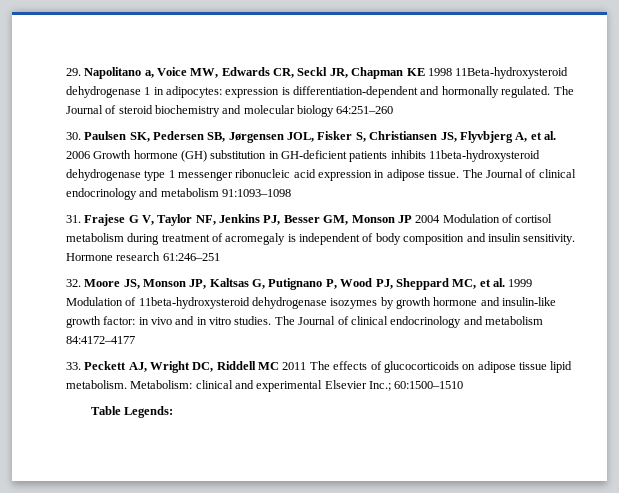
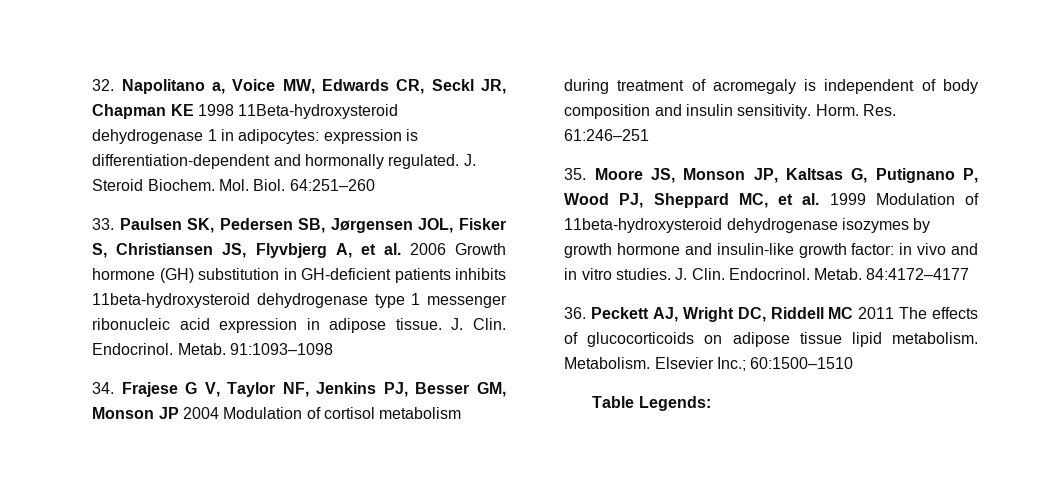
- 29. Napolitano a, Voice MW, Edwards CR, Seckl JR, Chapman KE 1998 11Beta-hydroxysteroid dehydrogenase 1 in adipocytes: expression is differentiation-dependent and hormonally regulated.
+ 32. Napolitano a, Voice MW, Edwards CR, Seckl JR, Chapman KE 1998 11Beta-hydroxysteroid dehydrogenase 1 in adipocytes: expression is differentiation-dependent and hormonally regulated.
- The Journal of steroid biochemistry and molecular biology 64:251–260
+ J. Steroid Biochem. Mol. Biol. 64:251–260
- 30. Paulsen SK, Pedersen SB, Jørgensen JOL, Fisker S, Christiansen JS, Flyvbjerg A, et al. 2006 Growth hormone (GH) substitution in GH-deficient patients inhibits 11beta-hydroxysteroid dehydrogenase type 1 messenger ribonucleic acid expression in adipose tissue.
+ 33. Paulsen SK, Pedersen SB, Jørgensen JOL, Fisker S, Christiansen JS, Flyvbjerg A, et al. 2006 Growth hormone (GH) substitution in GH-deficient patients inhibits 11beta-hydroxysteroid dehydrogenase type 1 messenger ribonucleic acid expression in adipose tissue.
- The Journal of clinical endocrinology and metabolism 91:1093–1098
+ J. Clin. Endocrinol. Metab. 91:1093–1098
- 31. Frajese G V, Taylor NF, Jenkins PJ, Besser GM, Monson JP 2004 Modulation of cortisol metabolism during treatment of acromegaly is independent of body composition and insulin sensitivity.
+ 34. Frajese G V, Taylor NF, Jenkins PJ, Besser GM, Monson JP 2004 Modulation of cortisol metabolism during treatment of acromegaly is independent of body composition and insulin sensitivity.
- Hormone research 61:246–251
+ Horm. Res. 61:246–251
- 32. Moore JS, Monson JP, Kaltsas G, Putignano P, Wood PJ, Sheppard MC, et al. 1999 Modulation of 11beta-hydroxysteroid dehydrogenase isozymes by growth hormone and insulin-like growth factor: in vivo and in vitro studies.
+ 35. Moore JS, Monson JP, Kaltsas G, Putignano P, Wood PJ, Sheppard MC, et al. 1999 Modulation of 11beta-hydroxysteroid dehydrogenase isozymes by growth hormone and insulin-like growth factor: in vivo and in vitro studies.
- The Journal of clinical endocrinology and metabolism 84:4172–4177
+ J. Clin. Endocrinol. Metab. 84:4172–4177
- 33. Peckett AJ, Wright DC, Riddell MC 2011 The effects of glucocorticoids on adipose tissue lipid metabolism.
+ 36. Peckett AJ, Wright DC, Riddell MC 2011 The effects of glucocorticoids on adipose tissue lipid metabolism.
- Metabolism: clinical and experimental Elsevier Inc.; 60:1500–1510
+ Metabolism. Elsevier Inc.; 60:1500–1510

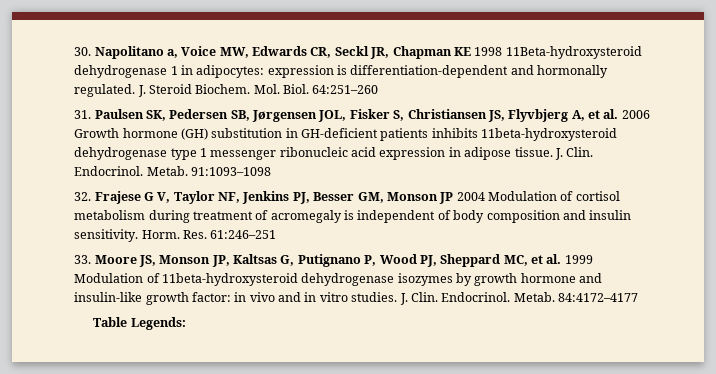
- 32. Napolitano a, Voice MW, Edwards CR, Seckl JR, Chapman KE 1998 11Beta-hydroxysteroid dehydrogenase 1 in adipocytes: expression is differentiation-dependent and hormonally regulated.
+ 30. Napolitano a, Voice MW, Edwards CR, Seckl JR, Chapman KE 1998 11Beta-hydroxysteroid dehydrogenase 1 in adipocytes: expression is differentiation-dependent and hormonally regulated.
- 33. Paulsen SK, Pedersen SB, Jørgensen JOL, Fisker S, Christiansen JS, Flyvbjerg A, et al. 2006 Growth hormone (GH) substitution in GH-deficient patients inhibits 11beta-hydroxysteroid dehydrogenase type 1 messenger ribonucleic acid expression in adipose tissue.
+ 31. Paulsen SK, Pedersen SB, Jørgensen JOL, Fisker S, Christiansen JS, Flyvbjerg A, et al. 2006 Growth hormone (GH) substitution in GH-deficient patients inhibits 11beta-hydroxysteroid dehydrogenase type 1 messenger ribonucleic acid expression in adipose tissue.
- 34. Frajese G V, Taylor NF, Jenkins PJ, Besser GM, Monson JP 2004 Modulation of cortisol metabolism during treatment of acromegaly is independent of body composition and insulin sensitivity.
+ 32. Frajese G V, Taylor NF, Jenkins PJ, Besser GM, Monson JP 2004 Modulation of cortisol metabolism during treatment of acromegaly is independent of body composition and insulin sensitivity.
- 35. Moore JS, Monson JP, Kaltsas G, Putignano P, Wood PJ, Sheppard MC, et al. 1999 Modulation of 11beta-hydroxysteroid dehydrogenase isozymes by growth hormone and insulin-like growth factor: in vivo and in vitro studies.
+ 33. Moore JS, Monson JP, Kaltsas G, Putignano P, Wood PJ, Sheppard MC, et al. 1999 Modulation of 11beta-hydroxysteroid dehydrogenase isozymes by growth hormone and insulin-like growth factor: in vivo and in vitro studies.
- 36. Peckett AJ, Wright DC, Riddell MC 2011 The effects of glucocorticoids on adipose tissue lipid metabolism. Metabolism. Elsevier Inc.; 60:1500–1510

